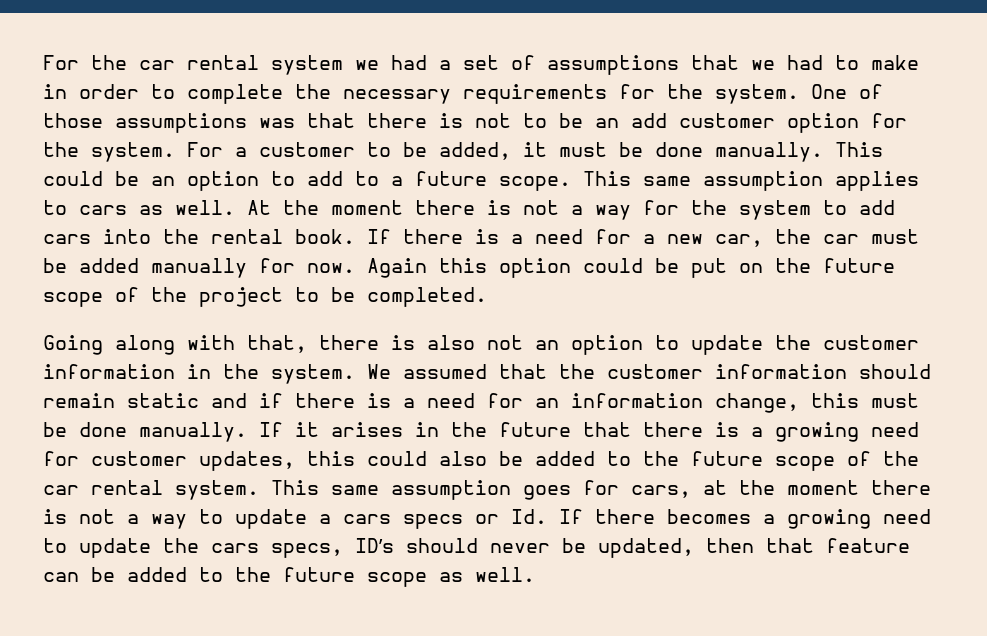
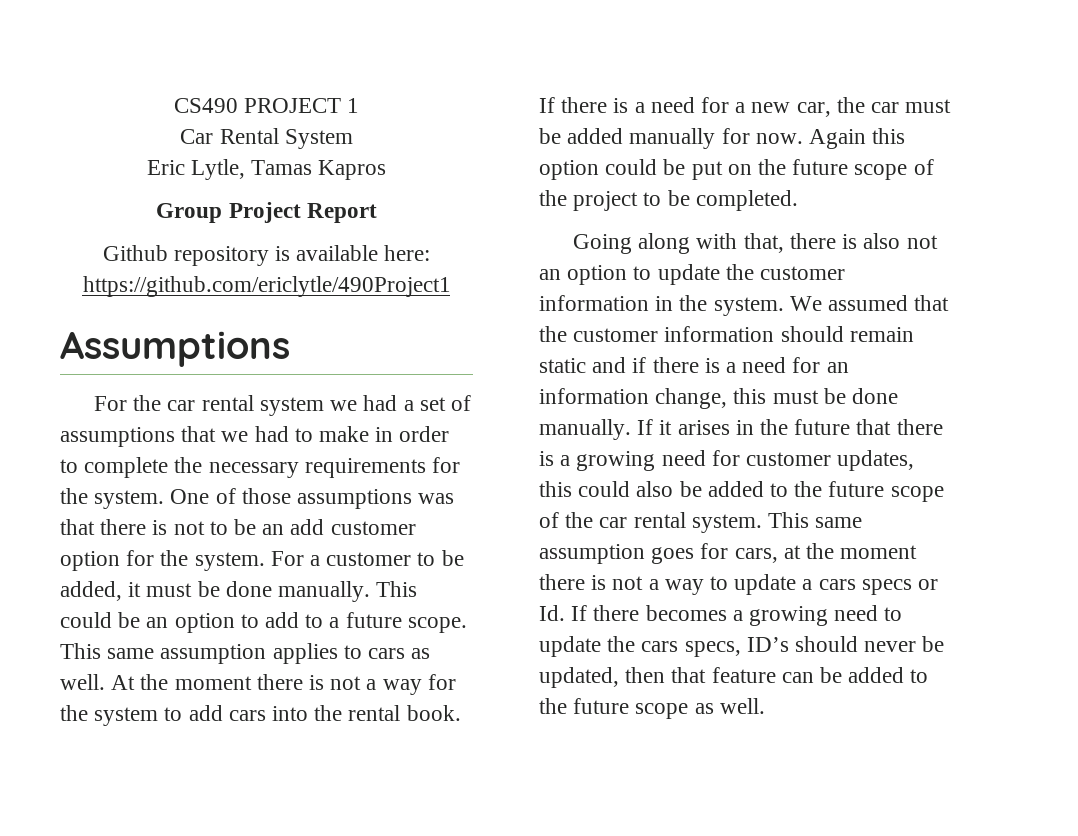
+ CS490 PROJECT 1
+ Car Rental System
+ Eric Lytle, Tamas Kapros
+ Group Project Report
+ Github repository is available here: https://github.com/ericlytle/490Project1
+ Assumptions

